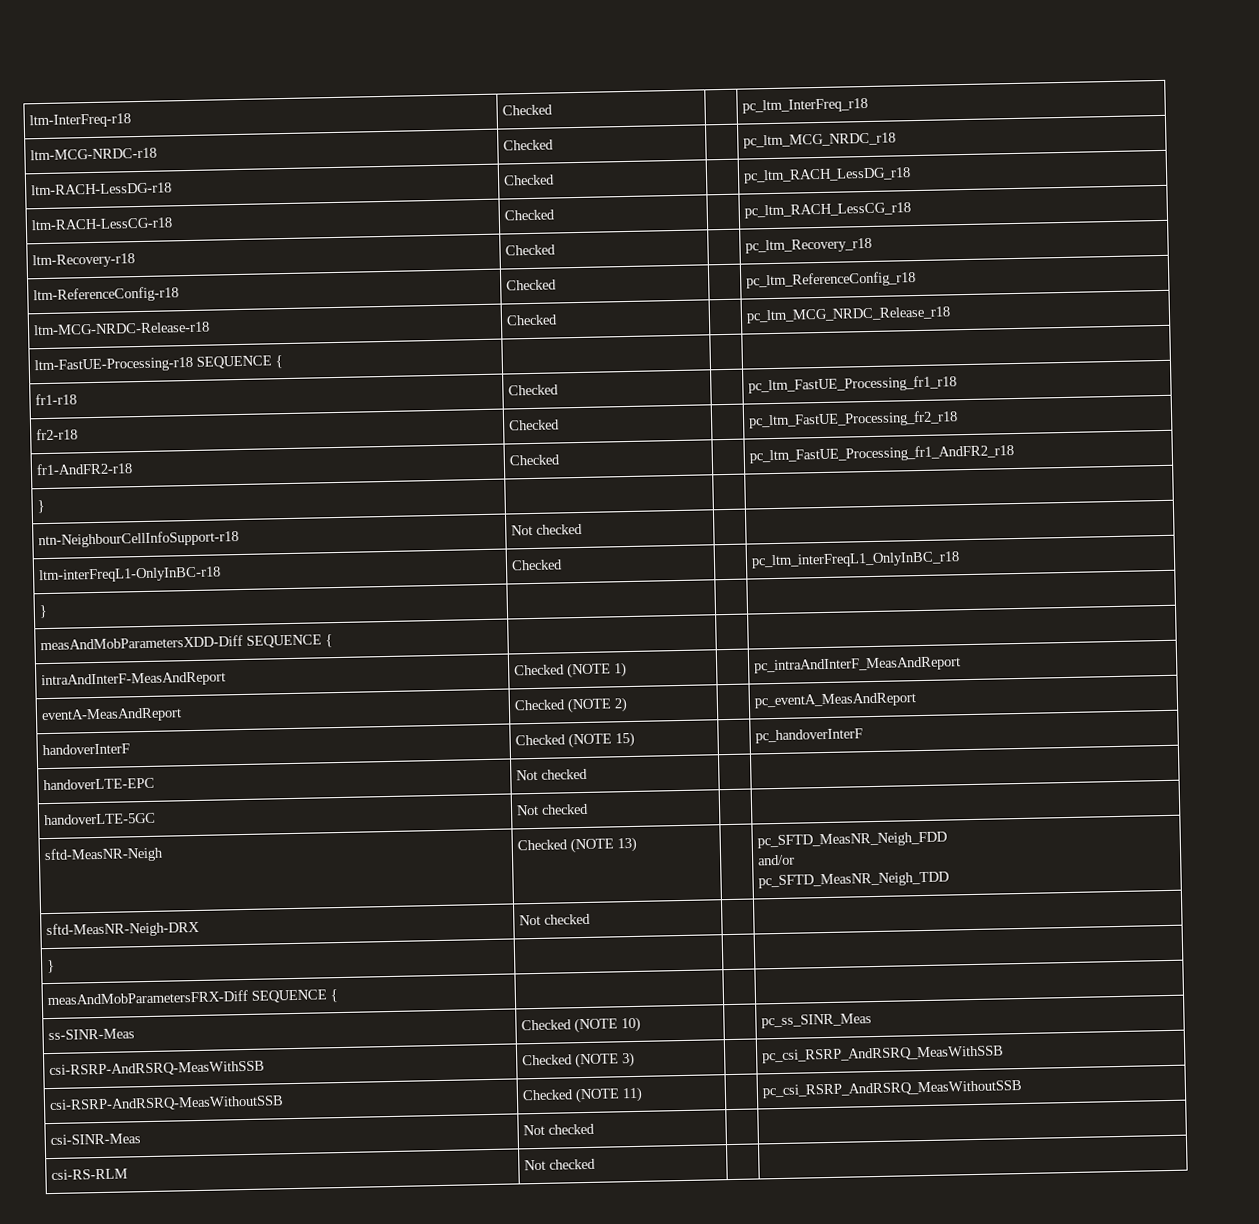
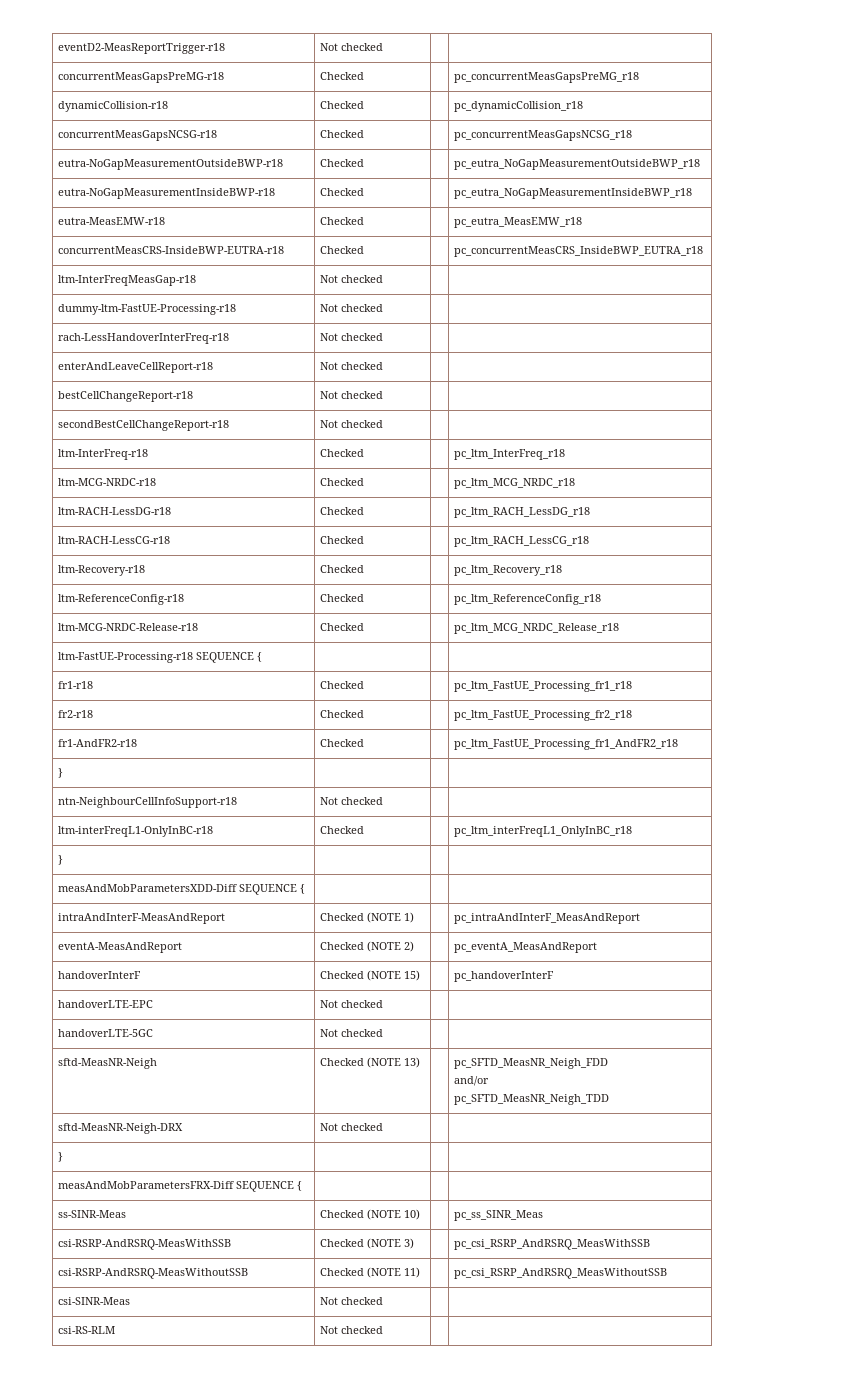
+ eventD2-MeasReportTrigger-r18 | Not checked | |
+ concurrentMeasGapsPreMG-r18 | Checked | | pc_concurrentMeasGapsPreMG_r18
+ dynamicCollision-r18 | Checked | | pc_dynamicCollision_r18
+ concurrentMeasGapsNCSG-r18 | Checked | | pc_concurrentMeasGapsNCSG_r18
+ eutra-NoGapMeasurementOutsideBWP-r18 | Checked | | pc_eutra_NoGapMeasurementOutsideBWP_r18
+ eutra-NoGapMeasurementInsideBWP-r18 | Checked | | pc_eutra_NoGapMeasurementInsideBWP_r18
+ eutra-MeasEMW-r18 | Checked | | pc_eutra_MeasEMW_r18
+ concurrentMeasCRS-InsideBWP-EUTRA-r18 | Checked | | pc_concurrentMeasCRS_InsideBWP_EUTRA_r18
+ ltm-InterFreqMeasGap-r18 | Not checked | |
+ dummy-ltm-FastUE-Processing-r18 | Not checked | |
+ rach-LessHandoverInterFreq-r18 | Not checked | |
+ enterAndLeaveCellReport-r18 | Not checked | |
+ bestCellChangeReport-r18 | Not checked | |
+ secondBestCellChangeReport-r18 | Not checked | |

